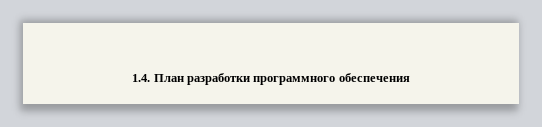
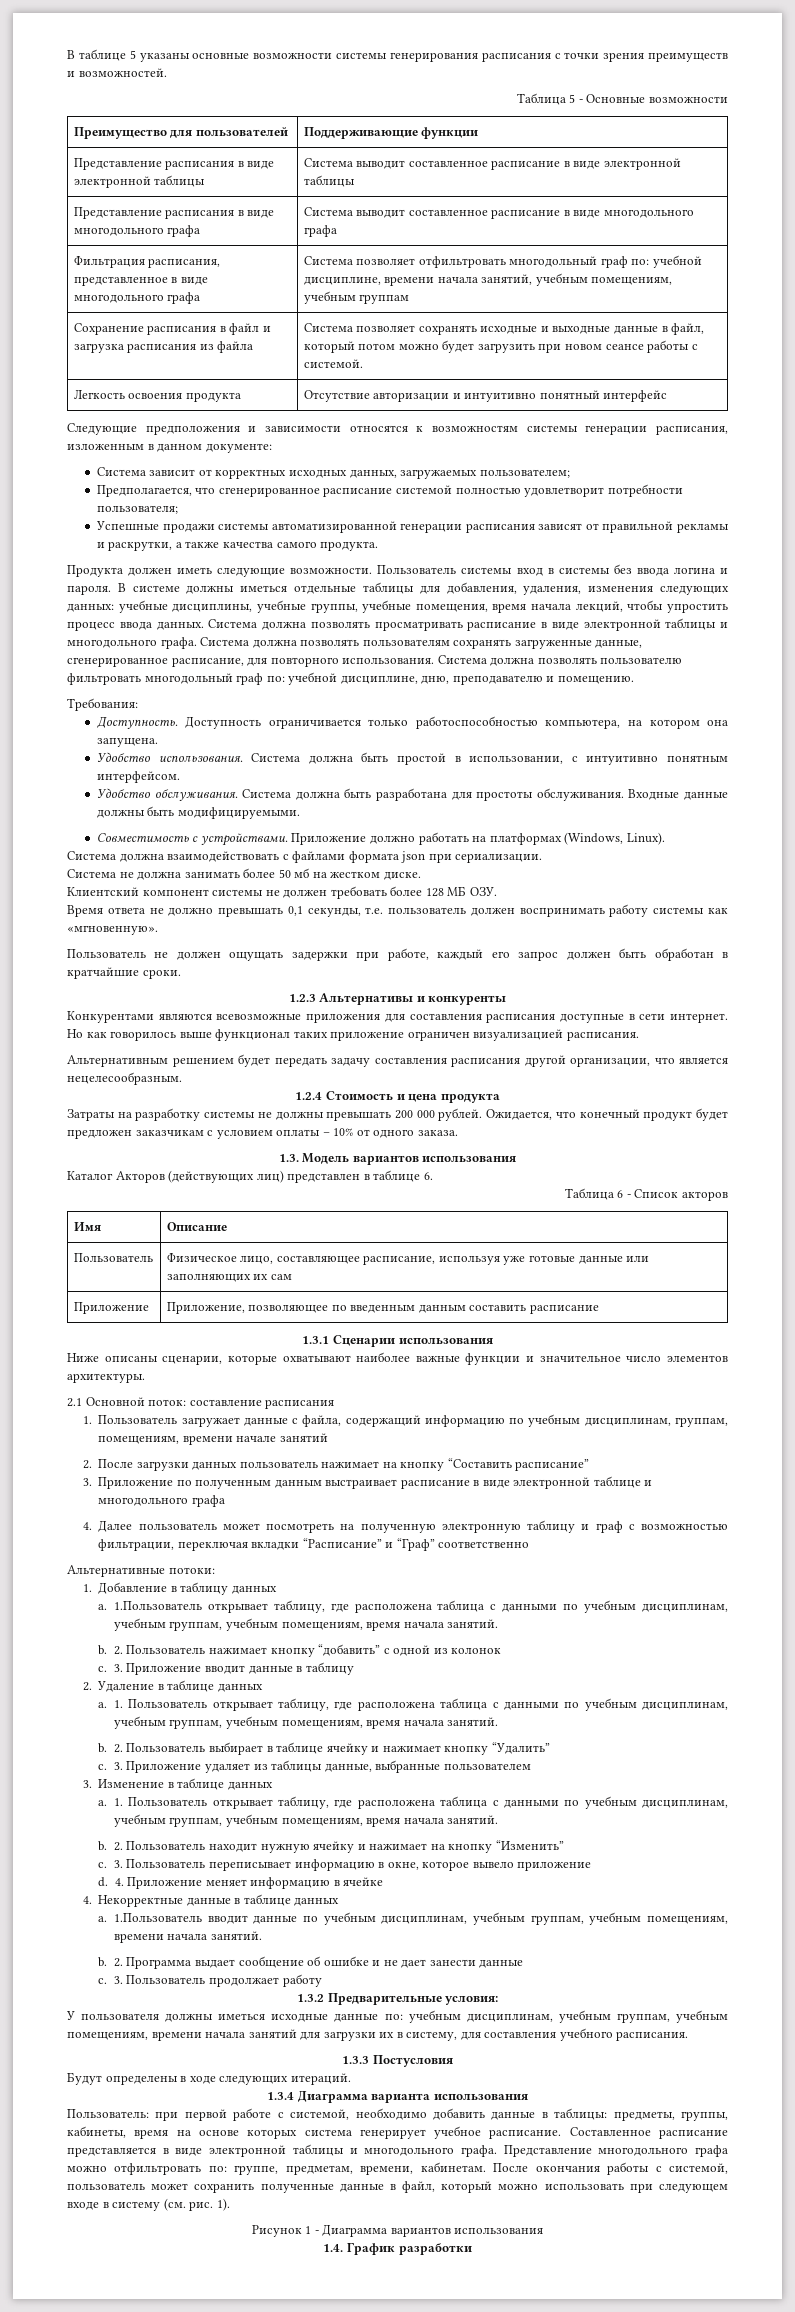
- 1.4. План разработки программного обеспечения
+ В таблице 5 указаны основные возможности системы генерирования расписания с точки зрения преимуществ и возможностей.
+ Таблица 5 - Основные возможности
+ Преимущество для пользователей | Поддерживающие функции
+ Представление расписания в виде электронной таблицы | Система выводит составленное расписание в виде электронной таблицы
+ Представление расписания в виде многодольного графа | Система выводит составленное расписание в виде многодольного графа
+ Фильтрация расписания, представленное в виде многодольного графа | Система позволяет отфильтровать многодольный граф по: учебной дисциплине, времени начала занятий, учебным помещениям, учебным группам
+ Сохранение расписания в файл и загрузка расписания из файла | Система позволяет сохранять исходные и выходные данные в файл, который потом можно будет загрузить при новом сеансе работы с системой.
+ Легкость освоения продукта | Отсутствие авторизации и интуитивно понятный интерфейс
+ Следующие предположения и зависимости относятся к возможностям системы генерации расписания, изложенным в данном документе:
+ Система зависит от корректных исходных данных, загружаемых пользователем;
+ Предполагается, что сгенерированное расписание системой полностью удовлетворит потребности пользователя;
+ Успешные продажи системы автоматизированной генерации расписания зависят от правильной рекламы и раскрутки, а также качества самого продукта.
+ Продукта должен иметь следующие возможности. Пользователь системы вход в системы без ввода логина и пароля. В системе должны иметься отдельные таблицы для добавления, удаления, изменения следующих данных: учебные дисциплины, учебные группы, учебные помещения, время начала лекций, чтобы упростить процесс ввода данных. Система должна позволять просматривать расписание в виде электронной таблицы и многодольного графа. Система должна позволять пользователям сохранять загруженные данные, сгенерированное расписание, для повторного использования. Система должна позволять пользователю фильтровать многодольный граф по: учебной дисциплине, дню, преподавателю и помещению.
+ Требования:
+ Доступность. Доступность ограничивается только работоспособностью компьютера, на котором она запущена.
+ Удобство использования. Система должна быть простой в использовании, с интуитивно понятным интерфейсом.
+ Удобство обслуживания. Система должна быть разработана для простоты обслуживания. Входные данные должны быть модифицируемыми.
+ Совместимость с устройствами. Приложение должно работать на платформах (Windows, Linux).
+ Система должна взаимодействовать с файлами формата json при сериализации.
+ Система не должна занимать более 50 мб на жестком диске.
+ Клиентский компонент системы не должен требовать более 128 МБ ОЗУ.
+ Время ответа не должно превышать 0,1 секунды, т.е. пользователь должен воспринимать работу системы как «мгновенную».
+ Пользователь не должен ощущать задержки при работе, каждый его запрос должен быть обработан в кратчайшие сроки.
+ 1.2.3 Альтернативы и конкуренты
+ Конкурентами являются всевозможные приложения для составления расписания доступные в сети интернет. Но как говорилось выше функционал таких приложение ограничен визуализацией расписания.
+ Альтернативным решением будет передать задачу составления расписания другой организации, что является нецелесообразным.
+ 1.2.4 Стоимость и цена продукта
+ Затраты на разработку системы не должны превышать 200 000 рублей. Ожидается, что конечный продукт будет предложен заказчикам с условием оплаты – 10% от одного заказа.
+ 1.3. Модель вариантов использования
+ Каталог Акторов (действующих лиц) представлен в таблице 6.
+ Таблица 6 - Список акторов
+ Имя | Описание
+ Пользователь | Физическое лицо, составляющее расписание, используя уже готовые данные или заполняющих их сам
+ Приложение | Приложение, позволяющее по введенным данным составить расписание
+ 1.3.1 Сценарии использования
+ Ниже описаны сценарии, которые охватывают наиболее важные функции и значительное число элементов архитектуры.
+ 2.1 Основной поток: составление расписания
+ 1. Пользователь загружает данные с файла, содержащий информацию по учебным дисциплинам, группам, помещениям, времени начале занятий
+ 2. После загрузки данных пользователь нажимает на кнопку “Составить расписание”
+ 3. Приложение по полученным данным выстраивает расписание в виде электронной таблице и многодольного графа
+ 4. Далее пользователь может посмотреть на полученную электронную таблицу и граф с возможностью фильтрации, переключая вкладки “Расписание” и “Граф” соответственно
+ Альтернативные потоки:
+ 1. Добавление в таблицу данных
+ a. 1.Пользователь открывает таблицу, где расположена таблица с данными по учебным дисциплинам, учебным группам, учебным помещениям, время начала занятий.
+ b. 2. Пользователь нажимает кнопку “добавить” с одной из колонок
+ c. 3. Приложение вводит данные в таблицу
+ 2. Удаление в таблице данных
+ a. 1. Пользователь открывает таблицу, где расположена таблица с данными по учебным дисциплинам, учебным группам, учебным помещениям, время начала занятий.
+ b. 2. Пользователь выбирает в таблице ячейку и нажимает кнопку “Удалить”
+ c. 3. Приложение удаляет из таблицы данные, выбранные пользователем
+ 3. Изменение в таблице данных
+ a. 1. Пользователь открывает таблицу, где расположена таблица с данными по учебным дисциплинам, учебным группам, учебным помещениям, время начала занятий.
+ b. 2. Пользователь находит нужную ячейку и нажимает на кнопку “Изменить”
+ c. 3. Пользователь переписывает информацию в окне, которое вывело приложение
+ d. 4. Приложение меняет информацию в ячейке
+ 4. Некорректные данные в таблице данных
+ a. 1.Пользователь вводит данные по учебным дисциплинам, учебным группам, учебным помещениям, времени начала занятий.
+ b. 2. Программа выдает сообщение об ошибке и не дает занести данные
+ c. 3. Пользователь продолжает работу
+ 1.3.2 Предварительные условия:
+ У пользователя должны иметься исходные данные по: учебным дисциплинам, учебным группам, учебным помещениям, времени начала занятий для загрузки их в систему, для составления учебного расписания.
+ 1.3.3 Постусловия
+ Будут определены в ходе следующих итераций.
+ 1.3.4 Диаграмма варианта использования
+ Пользователь: при первой работе с системой, необходимо добавить данные в таблицы: предметы, группы, кабинеты, время на основе которых система генерирует учебное расписание. Составленное расписание представляется в виде электронной таблицы и многодольного графа. Представление многодольного графа можно отфильтровать по: группе, предметам, времени, кабинетам. После окончания работы с системой, пользователь может сохранить полученные данные в файл, который можно использовать при следующем входе в систему (см. рис. 1).
+ Рисунок 1 - Диаграмма вариантов использования
+ 1.4. График разработки

